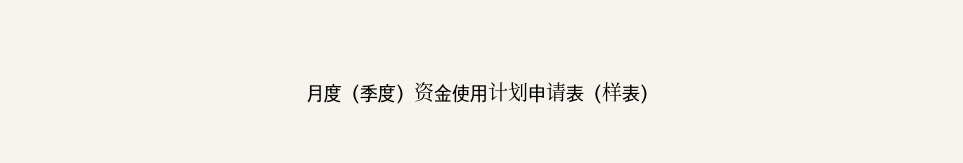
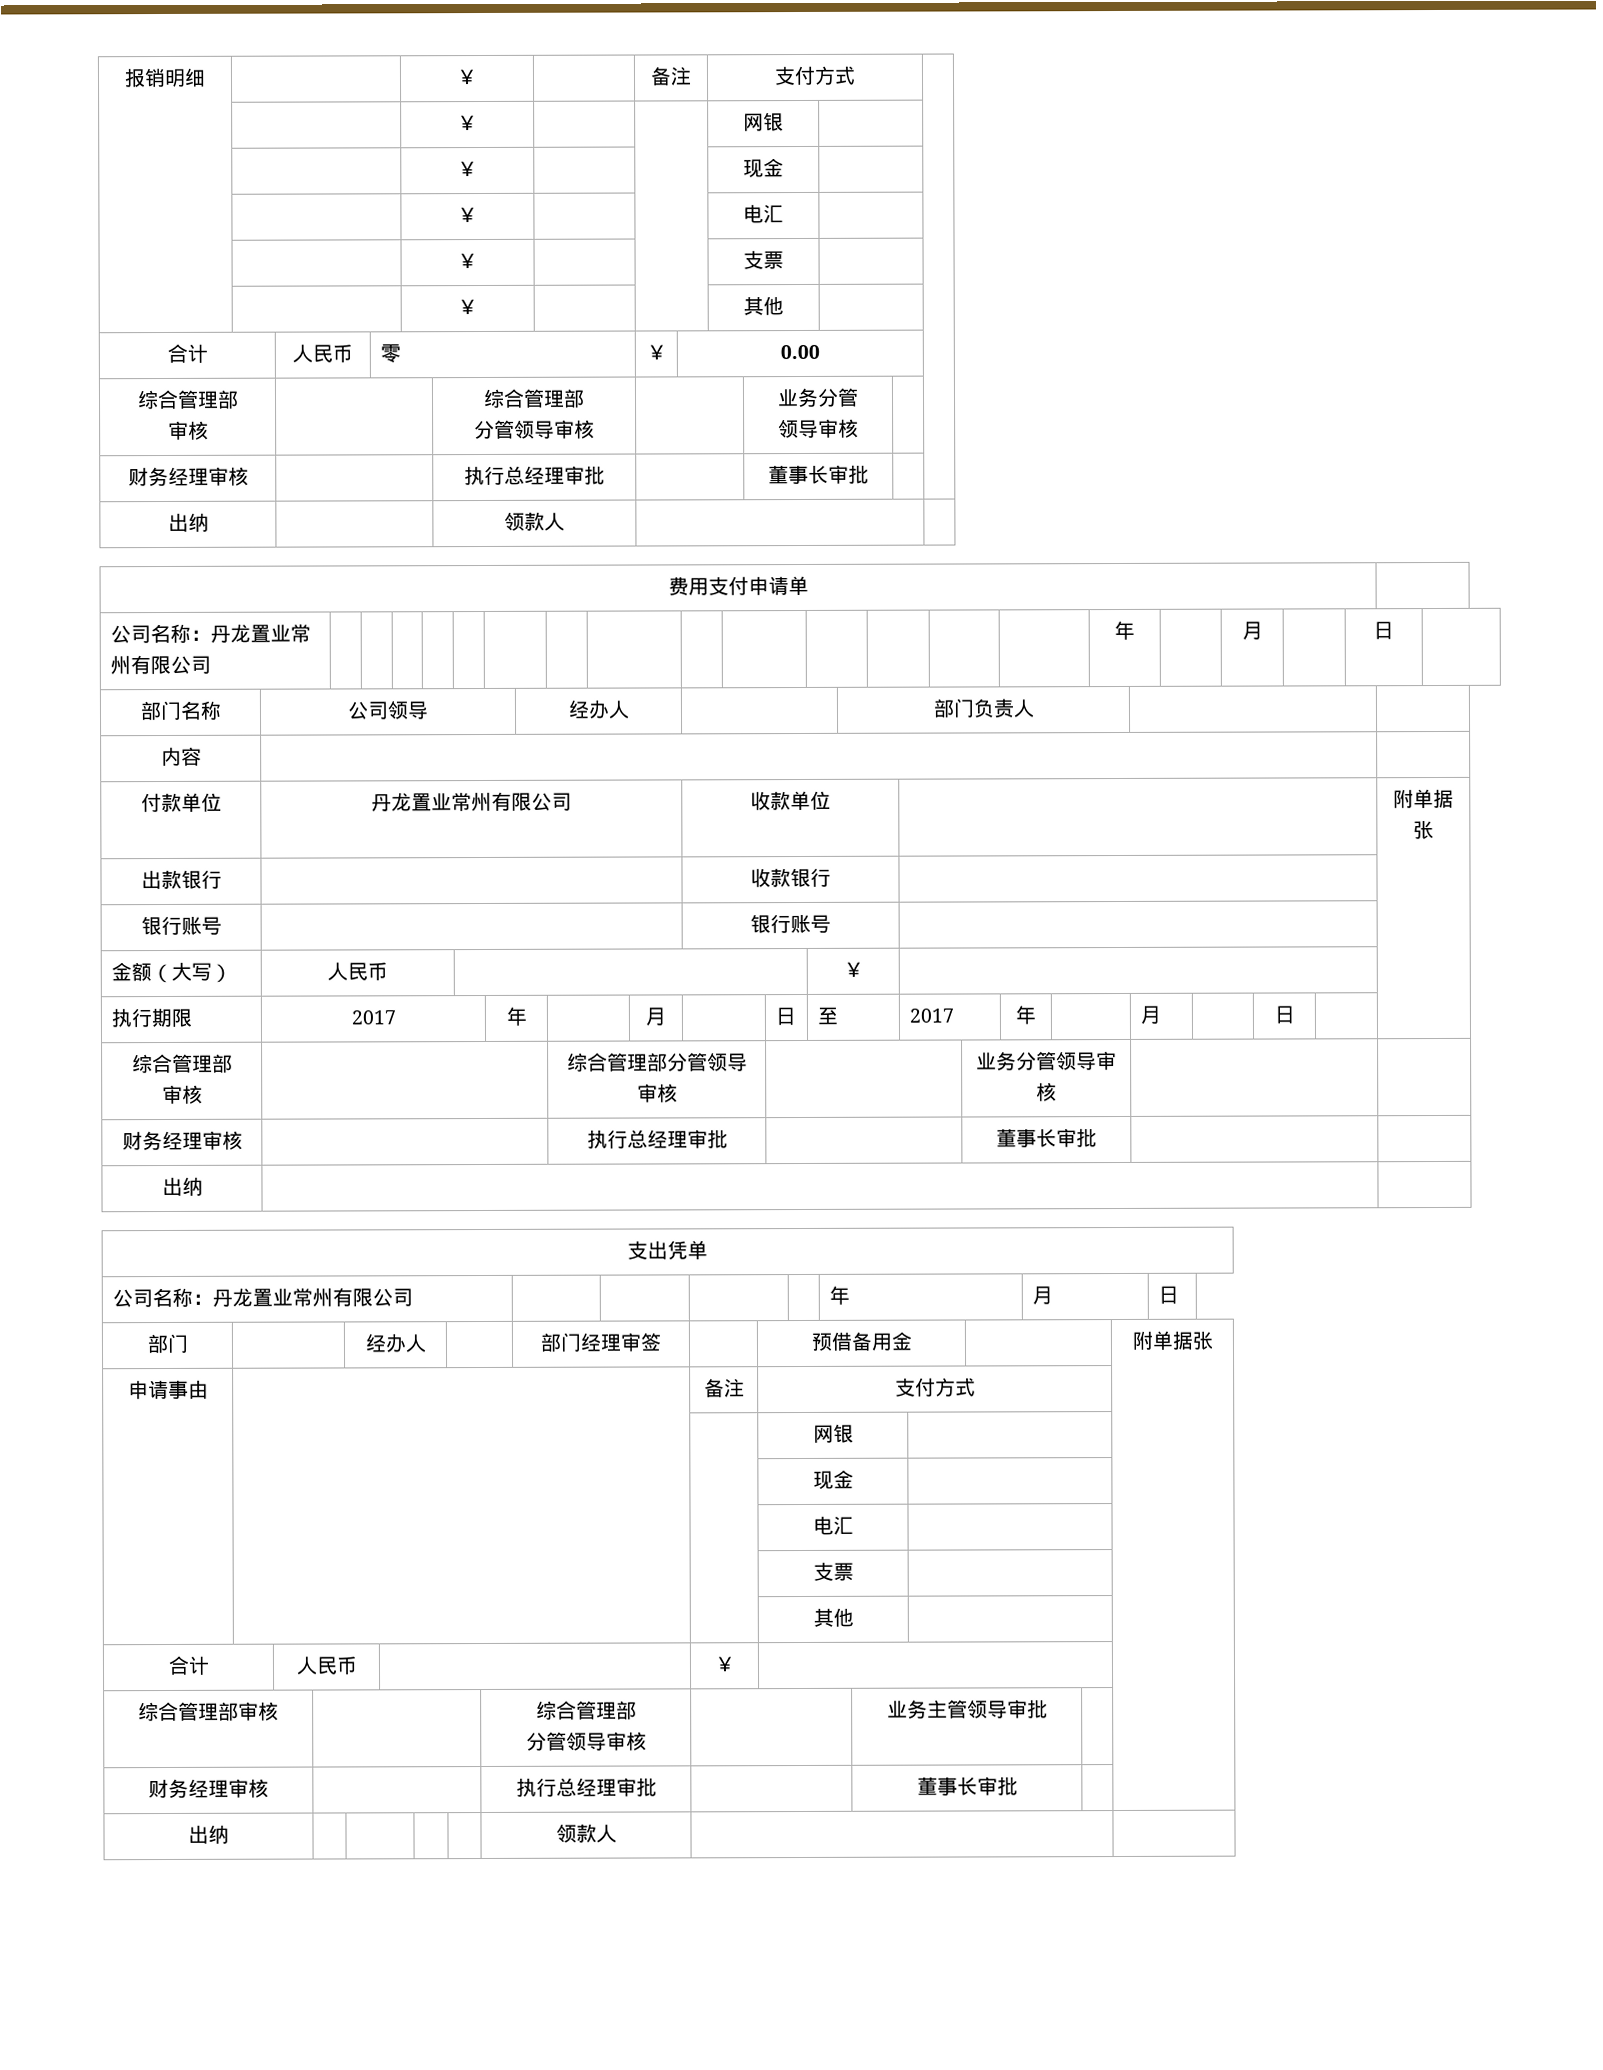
- 月度（季度）资金使用计划申请表（样表）
+ 报销明细 | | ￥ | | 备注 | 支付方式 |
+ | | ￥ | | | 网银 | |
+ | | ￥ | | | 现金 | |
+ | | ￥ | | | 电汇 | |
+ | | ￥ | | | 支票 | |
+ | | ￥ | | | 其他 | |
+ 合计 | 人民币 | 零 | ￥ | 0.00 |
+ 综合管理部
+ 审核 | | 综合管理部
+ 分管领导审核 | | 业务分管
+ 领导审核 | |
+ 财务经理审核 | | 执行总经理审批 | | 董事长审批 | |
+ 出纳 | | 领款人 | |
+ 费用支付申请单 |
+ 公司名称：丹龙置业常州有限公司 | | | | | | | | | | | | | | | 年 | | 月 | | 日 |
+ 部门名称 | 公司领导 | 经办人 | | 部门负责人 | |
+ 内容 | |
+ 付款单位 | 丹龙置业常州有限公司 | 收款单位 | | 附单据张
+ 出款银行 | | 收款银行 | |
+ 银行账号 | | 银行账号 | |
+ 金额（大写） | 人民币 | | ￥ | |
+ 执行期限 | 2017 | 年 | | 月 | | 日 | 至 | 2017 | 年 | | 月 | | 日 | |
+ 综合管理部
+ 审核 | | 综合管理部分管领导审核 | | 业务分管领导审核 | |
+ 财务经理审核 | | 执行总经理审批 | | 董事长审批 | |
+ 出纳 | |
+ 支出凭单
+ 公司名称：丹龙置业常州有限公司 | | | | | 年 | 月 | 日
+ 部门 | | 经办人 | | 部门经理审签 | | 预借备用金 | | 附单据张
+ 申请事由 | | 备注 | 支付方式 |
+ | | | 网银 | |
+ | | | 现金 | |
+ | | | 电汇 | |
+ | | | 支票 | |
+ | | | 其他 | |
+ 合计 | 人民币 | | ￥ | |
+ 综合管理部审核 | | 综合管理部
+ 分管领导审核 | | 业务主管领导审批 | |
+ 财务经理审核 | | 执行总经理审批 | | 董事长审批 | |
+ 出纳 | | | | | 领款人 | |

